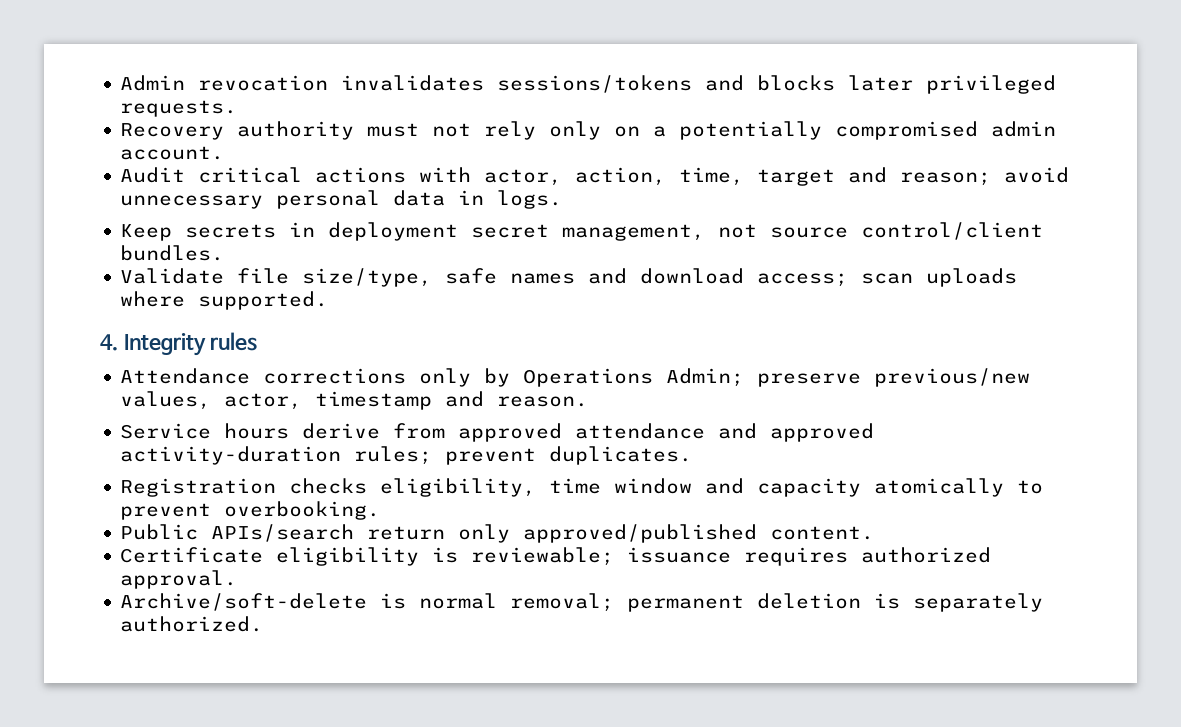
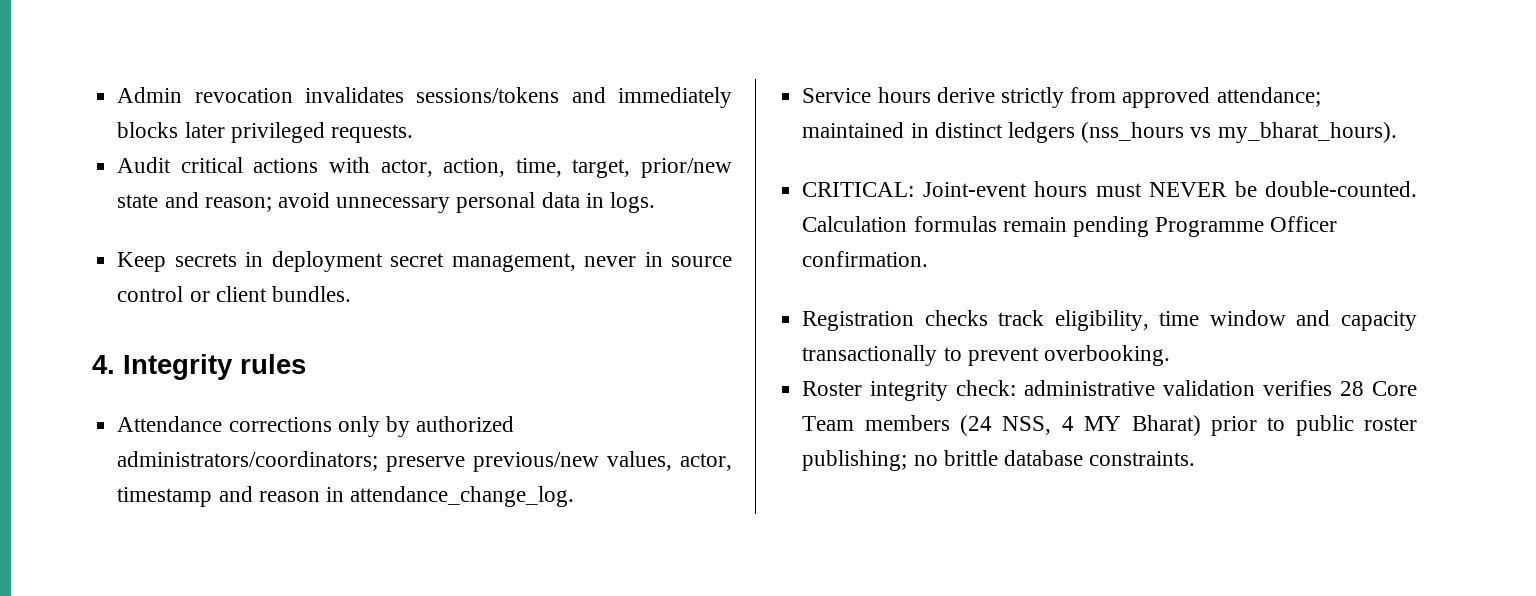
- Admin revocation invalidates sessions/tokens and blocks later privileged requests.
+ Admin revocation invalidates sessions/tokens and immediately blocks later privileged requests.
- Recovery authority must not rely only on a potentially compromised admin account.
- Audit critical actions with actor, action, time, target and reason; avoid unnecessary personal data in logs.
+ Audit critical actions with actor, action, time, target, prior/new state and reason; avoid unnecessary personal data in logs.
- Keep secrets in deployment secret management, not source control/client bundles.
- Validate file size/type, safe names and download access; scan uploads where supported.
+ Keep secrets in deployment secret management, never in source control or client bundles.
- Attendance corrections only by Operations Admin; preserve previous/new values, actor, timestamp and reason.
+ Attendance corrections only by authorized administrators/coordinators; preserve previous/new values, actor, timestamp and reason in attendance_change_log.
- Service hours derive from approved attendance and approved activity-duration rules; prevent duplicates.
+ Service hours derive strictly from approved attendance; maintained in distinct ledgers (nss_hours vs my_bharat_hours).
+ CRITICAL: Joint-event hours must NEVER be double-counted. Calculation formulas remain pending Programme Officer confirmation.
- Registration checks eligibility, time window and capacity atomically to prevent overbooking.
+ Registration checks track eligibility, time window and capacity transactionally to prevent overbooking.
- Public APIs/search return only approved/published content.
- Certificate eligibility is reviewable; issuance requires authorized approval.
- Archive/soft-delete is normal removal; permanent deletion is separately authorized.
+ Roster integrity check: administrative validation verifies 28 Core Team members (24 NSS, 4 MY Bharat) prior to public roster publishing; no brittle database constraints.

